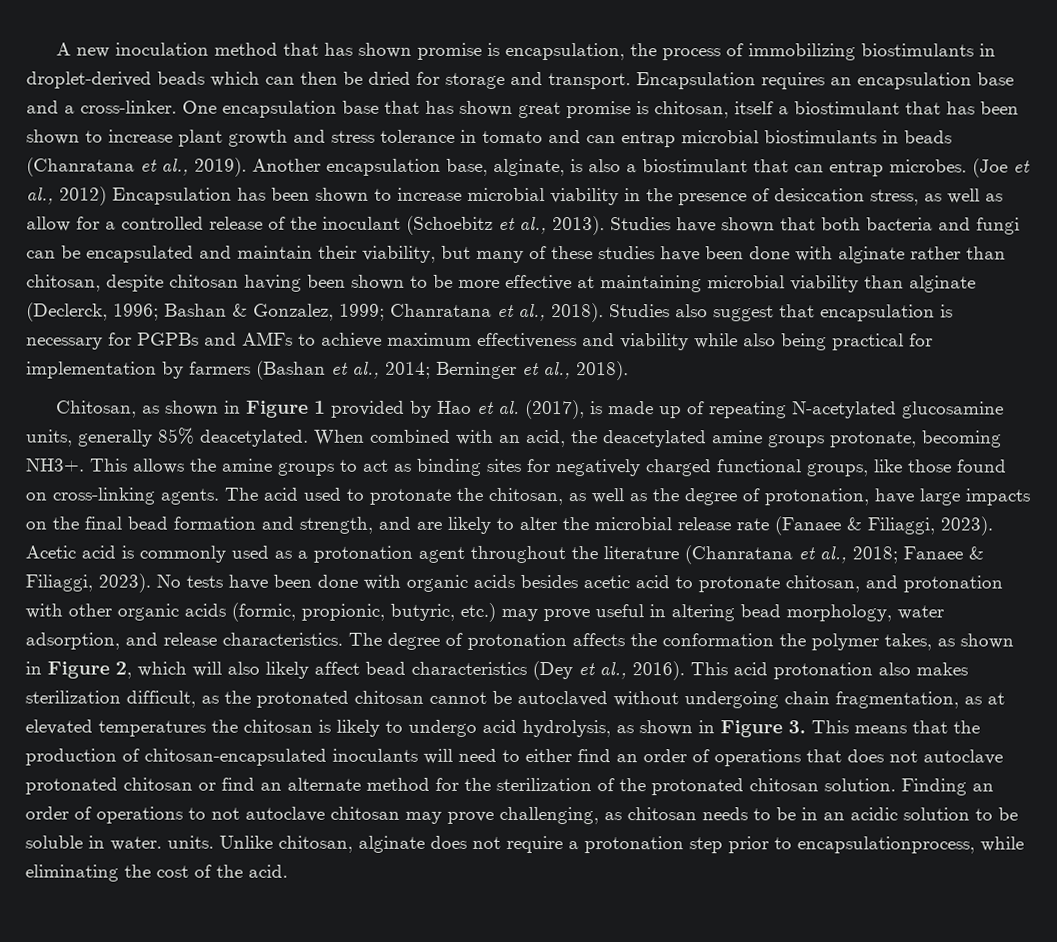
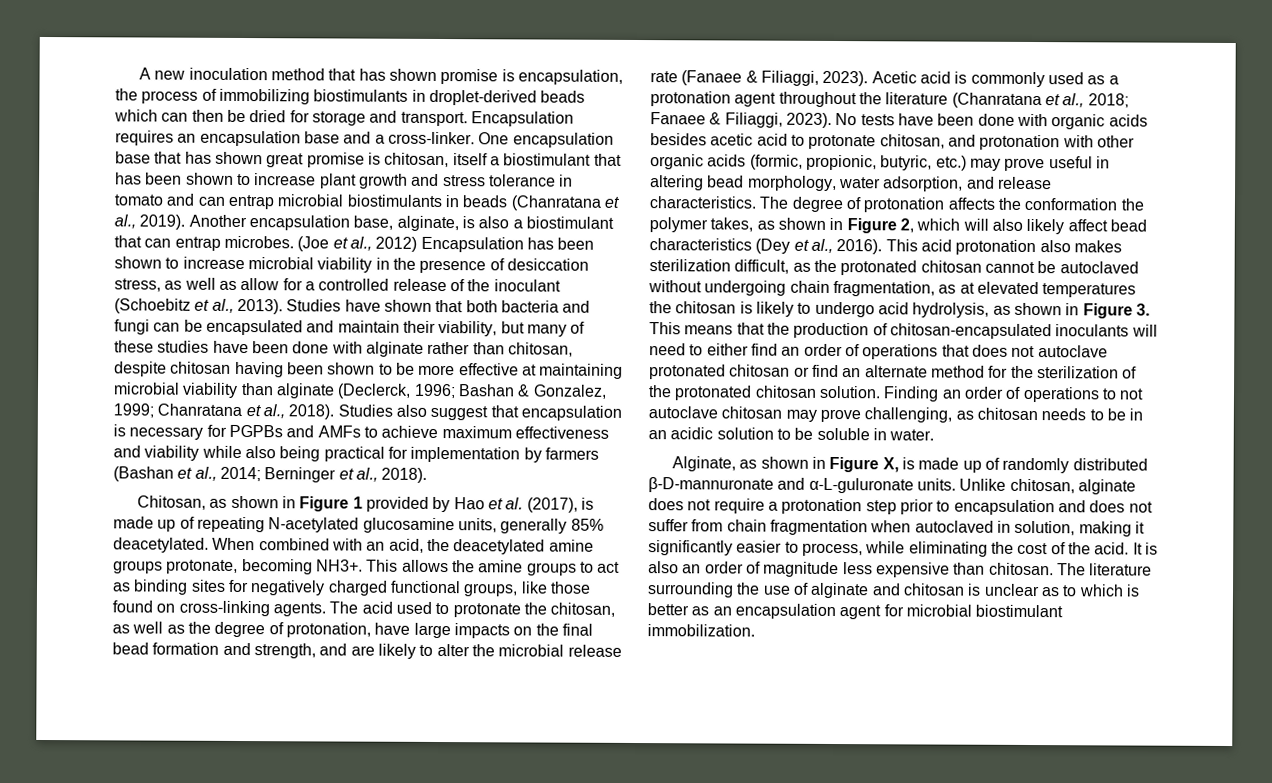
- Finding an order of operations to not autoclave chitosan may prove challenging, as chitosan needs to be in an acidic solution to be soluble in water. units.
+ Finding an order of operations to not autoclave chitosan may prove challenging, as chitosan needs to be in an acidic solution to be soluble in water.
+ Alginate, as shown in Figure X, is made up of randomly distributed β-D-mannuronate and α-L-guluronate units.
- Unlike chitosan, alginate does not require a protonation step prior to encapsulationprocess, while eliminating the cost of the acid.
+ Unlike chitosan, alginate does not require a protonation step prior to encapsulation and does not suffer from chain fragmentation when autoclaved in solution, making it significantly easier to process, while eliminating the cost of the acid.
+ It is also an order of magnitude less expensive than chitosan. The literature surrounding the use of alginate and chitosan is unclear as to which is better as an encapsulation agent for microbial biostimulant immobilization.

